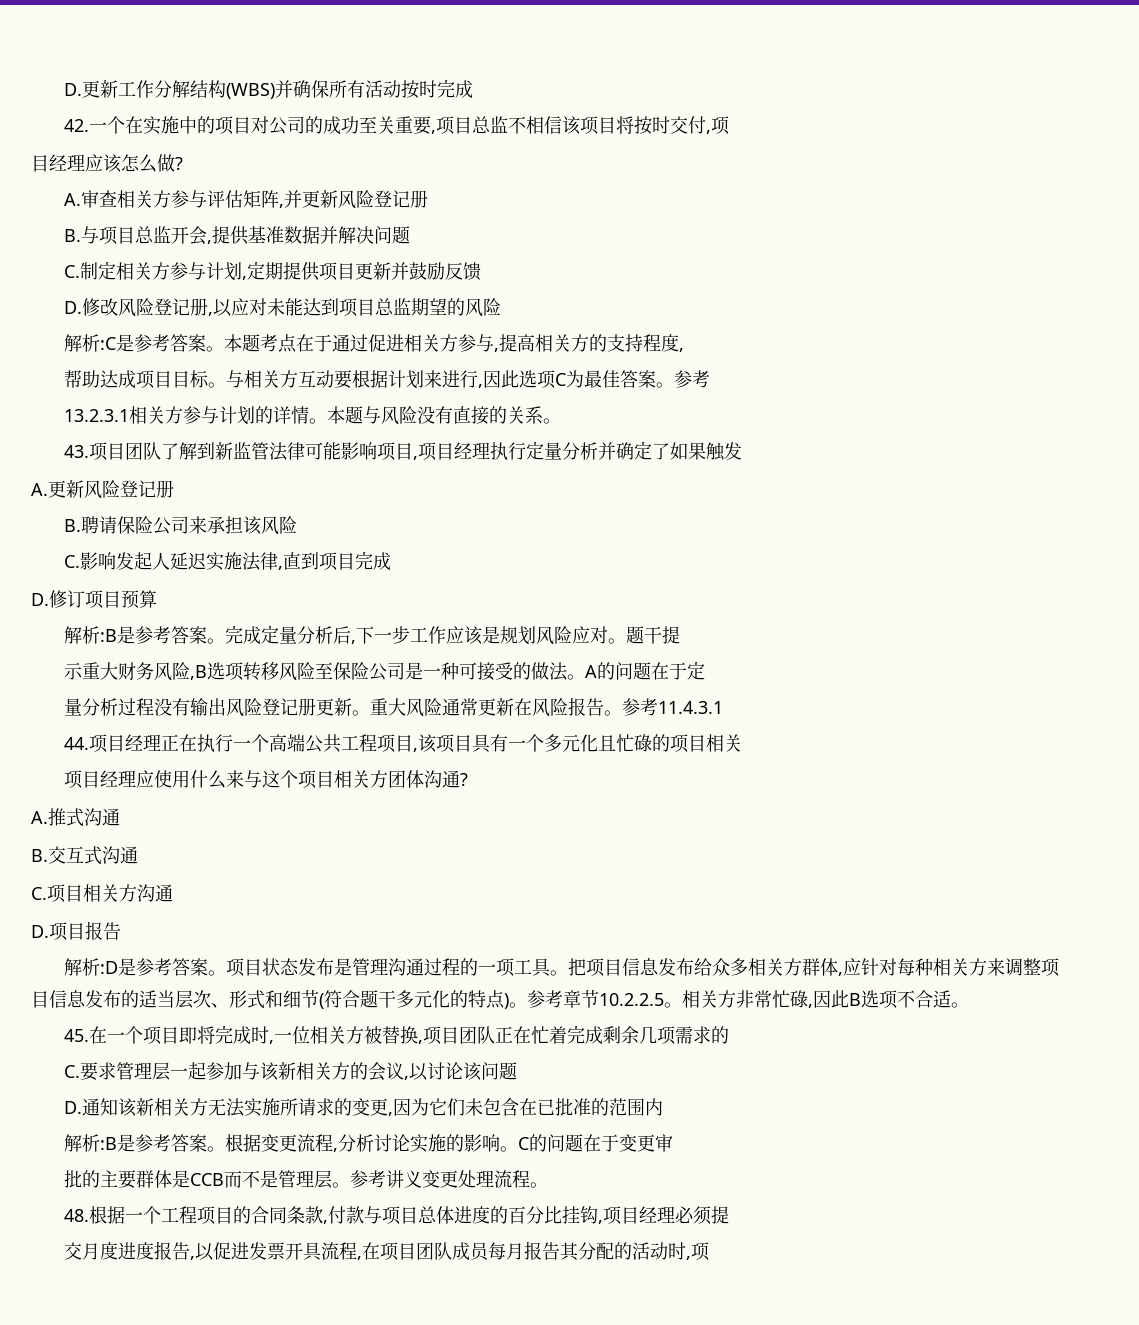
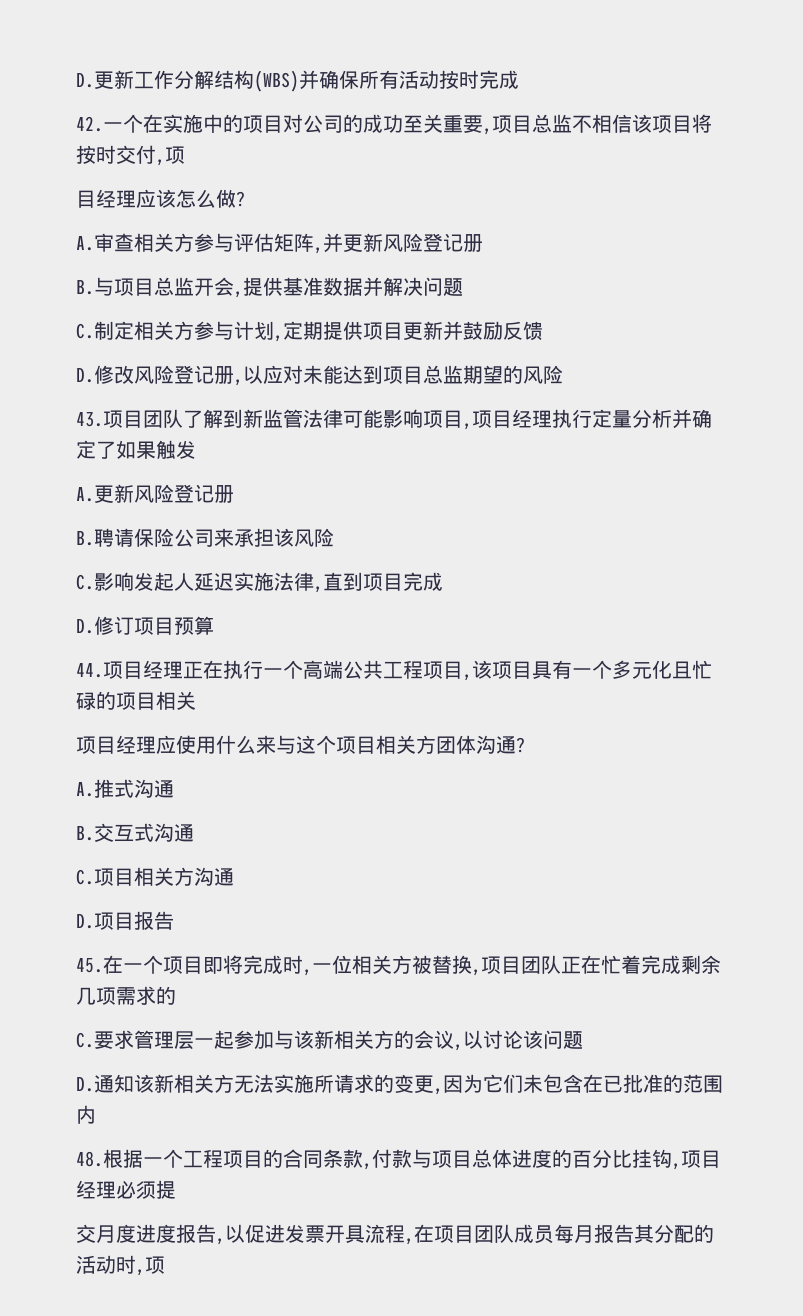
- 解析:C是参考答案。本题考点在于通过促进相关方参与,提高相关方的支持程度,
- 帮助达成项目目标。与相关方互动要根据计划来进行,因此选项C为最佳答案。参考
- 13.2.3.1相关方参与计划的详情。本题与风险没有直接的关系。
- 解析:B是参考答案。完成定量分析后,下一步工作应该是规划风险应对。题干提
- 示重大财务风险,B选项转移风险至保险公司是一种可接受的做法。A的问题在于定
- 量分析过程没有输出风险登记册更新。重大风险通常更新在风险报告。参考11.4.3.1
- 解析:D是参考答案。项目状态发布是管理沟通过程的一项工具。把项目信息发布给众多相关方群体,应针对每种相关方来调整项目信息发布的适当层次、形式和细节(符合题干多元化的特点)。参考章节10.2.2.5。相关方非常忙碌,因此B选项不合适。
- 解析:B是参考答案。根据变更流程,分析讨论实施的影响。C的问题在于变更审
- 批的主要群体是CCB而不是管理层。参考讲义变更处理流程。

